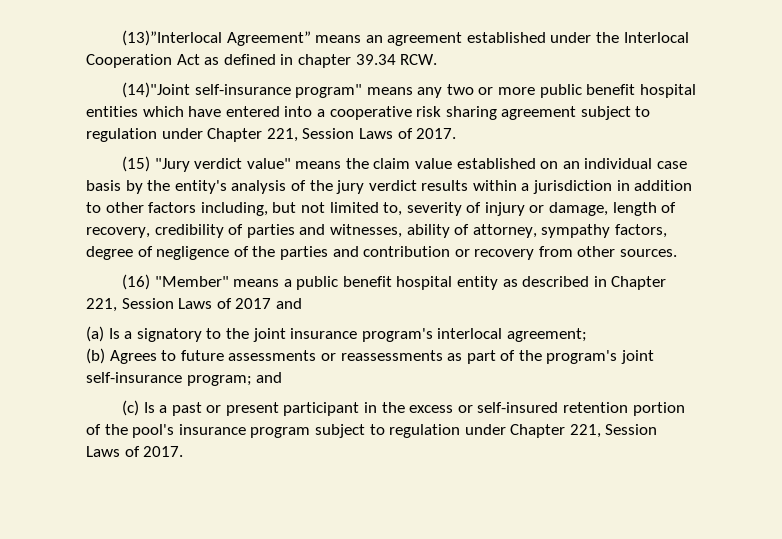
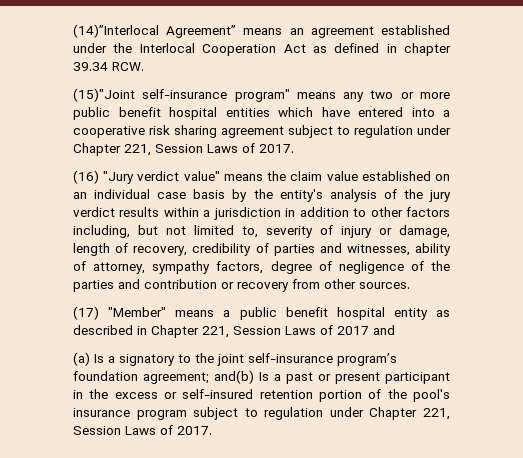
- (13)”Interlocal Agreement” means an agreement established under the Interlocal Cooperation Act as defined in chapter 39.34 RCW.
+ (14)”Interlocal Agreement” means an agreement established under the Interlocal Cooperation Act as defined in chapter 39.34 RCW.
- (14)"Joint self-insurance program" means any two or more public benefit hospital entities which have entered into a cooperative risk sharing agreement subject to regulation under Chapter 221, Session Laws of 2017.
+ (15)"Joint self-insurance program" means any two or more public benefit hospital entities which have entered into a cooperative risk sharing agreement subject to regulation under Chapter 221, Session Laws of 2017.
- (15) "Jury verdict value" means the claim value established on an individual case basis by the entity's analysis of the jury verdict results within a jurisdiction in addition to other factors including, but not limited to, severity of injury or damage, length of recovery, credibility of parties and witnesses, ability of attorney, sympathy factors, degree of negligence of the parties and contribution or recovery from other sources.
+ (16) "Jury verdict value" means the claim value established on an individual case basis by the entity's analysis of the jury verdict results within a jurisdiction in addition to other factors including, but not limited to, severity of injury or damage, length of recovery, credibility of parties and witnesses, ability of attorney, sympathy factors, degree of negligence of the parties and contribution or recovery from other sources.
- (16) "Member" means a public benefit hospital entity as described in Chapter 221, Session Laws of 2017 and
+ (17) "Member" means a public benefit hospital entity as described in Chapter 221, Session Laws of 2017 and
- (a) Is a signatory to the joint insurance program's interlocal agreement;
- (b) Agrees to future assessments or reassessments as part of the program's joint self-insurance program; and
- (c) Is a past or present participant in the excess or self-insured retention portion of the pool's insurance program subject to regulation under Chapter 221, Session Laws of 2017.
+ (a) Is a signatory to the joint self-insurance program’s foundation agreement; and(b) Is a past or present participant in the excess or self-insured retention portion of the pool's insurance program subject to regulation under Chapter 221, Session Laws of 2017.

